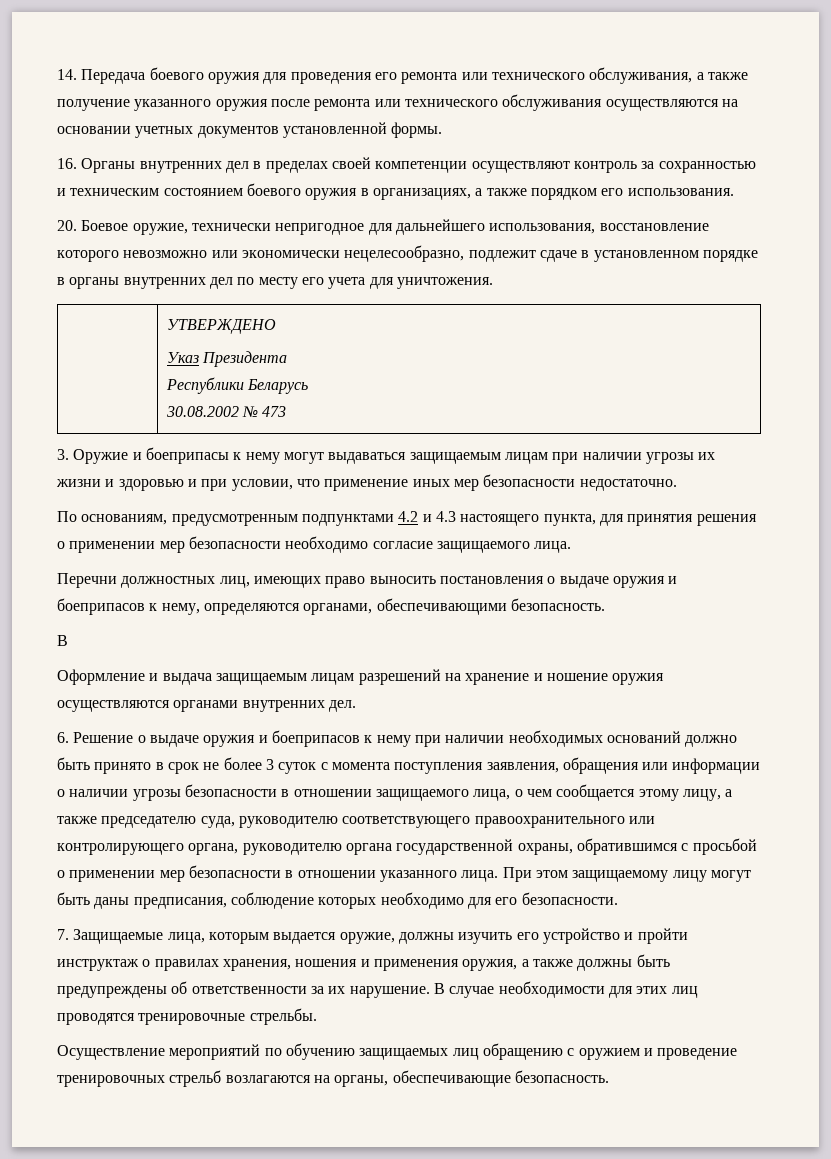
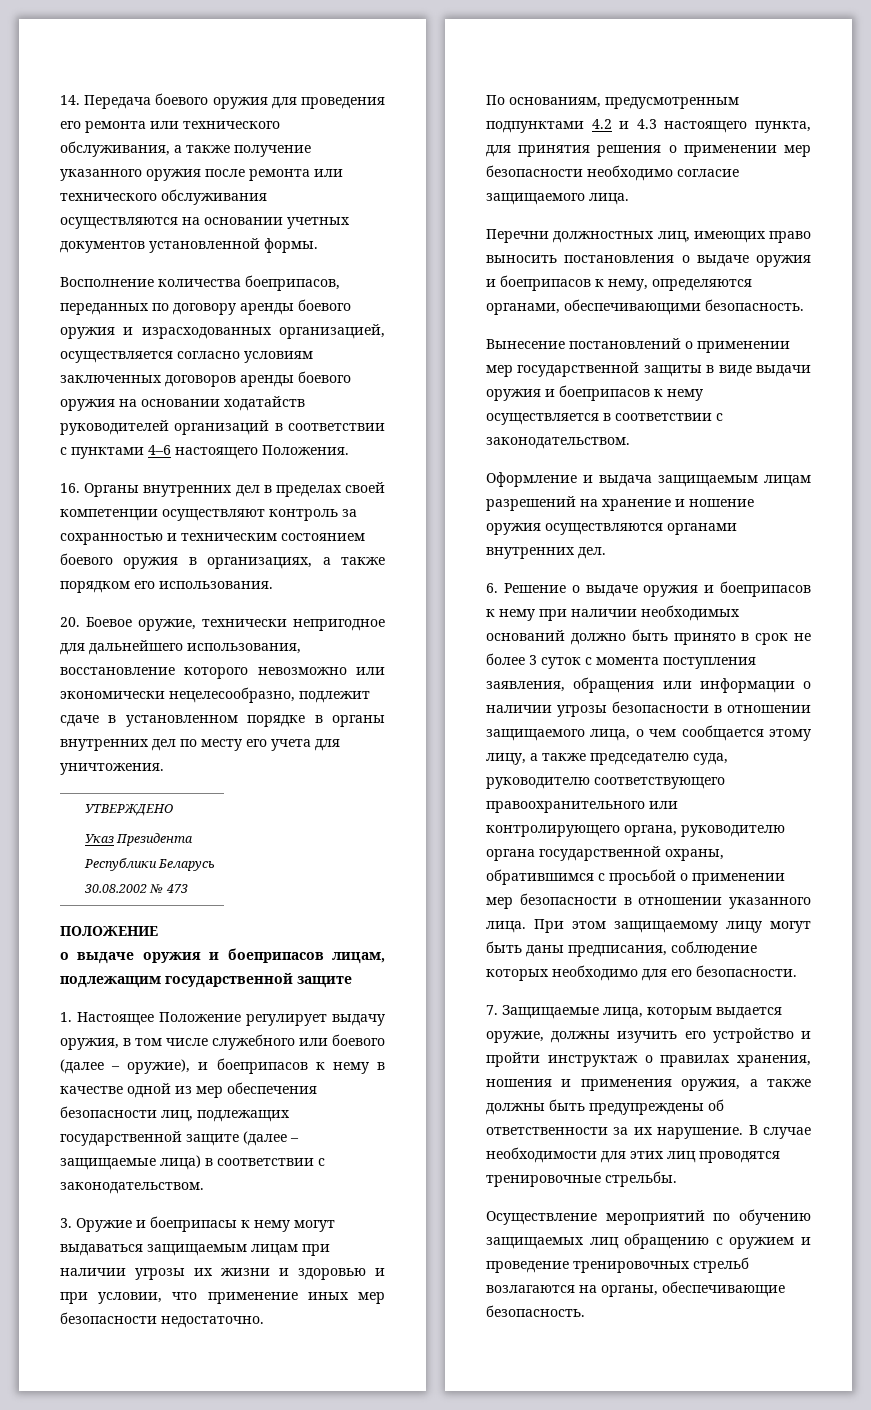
+ Восполнение количества боеприпасов, переданных по договору аренды боевого оружия и израсходованных организацией, осуществляется согласно условиям заключенных договоров аренды боевого оружия на основании ходатайств руководителей организаций в соответствии с пунктами 4–6 настоящего Положения.
+ ПОЛОЖЕНИЕ
+ о выдаче оружия и боеприпасов лицам, подлежащим государственной защите
+ 1. Настоящее Положение регулирует выдачу оружия, в том числе служебного или боевого (далее – оружие), и боеприпасов к нему в качестве одной из мер обеспечения безопасности лиц, подлежащих государственной защите (далее – защищаемые лица) в соответствии с законодательством.
  Перечни должностных лиц, имеющих право выносить постановления о выдаче оружия и боеприпасов к нему, определяются органами, обеспечивающими безопасность.
- В
+ Вынесение постановлений о применении мер государственной защиты в виде выдачи оружия и боеприпасов к нему осуществляется в соответствии с законодательством.

